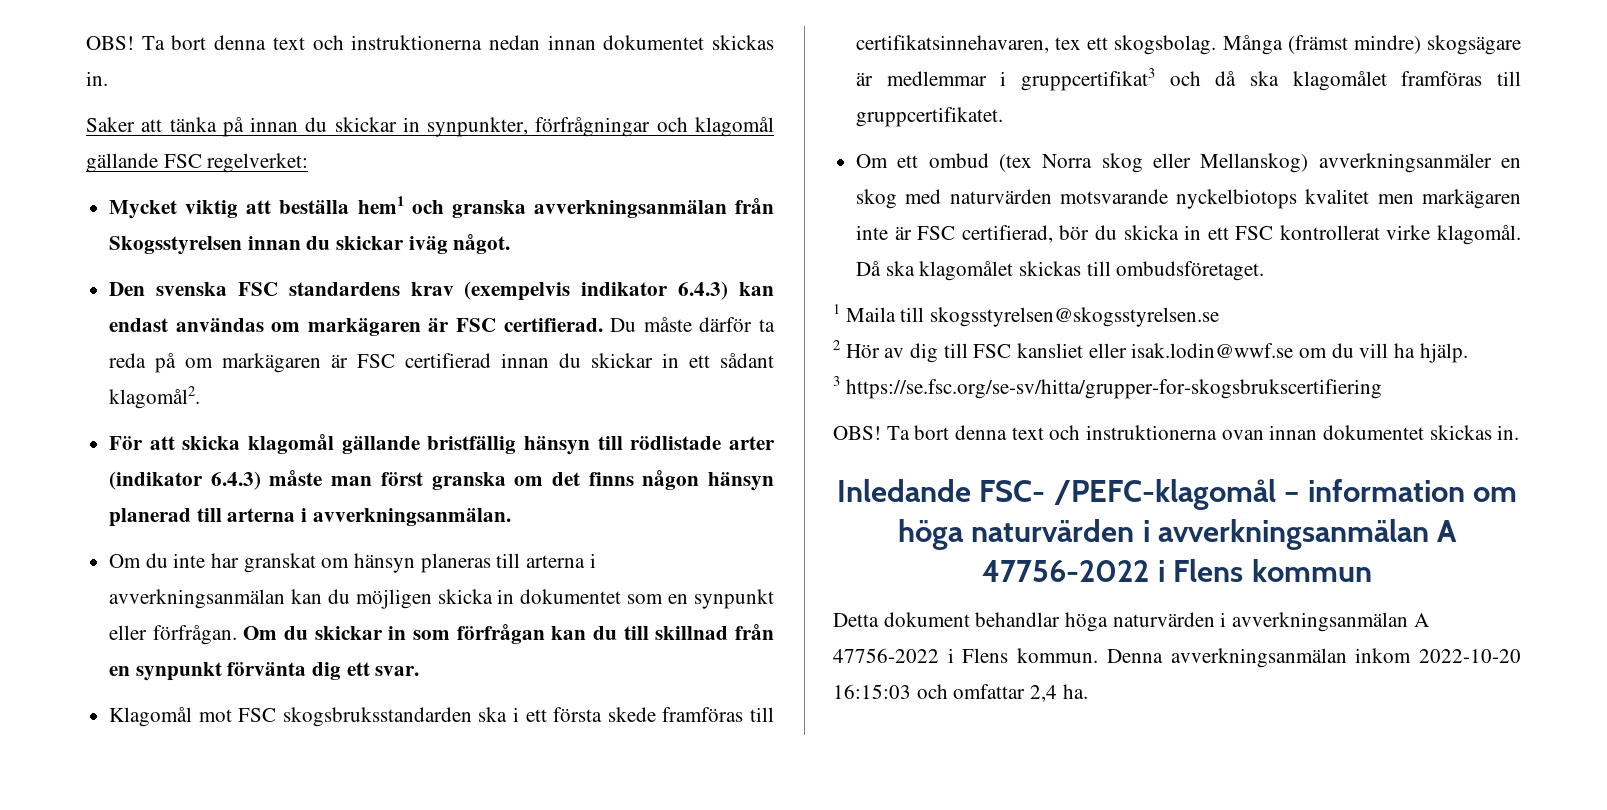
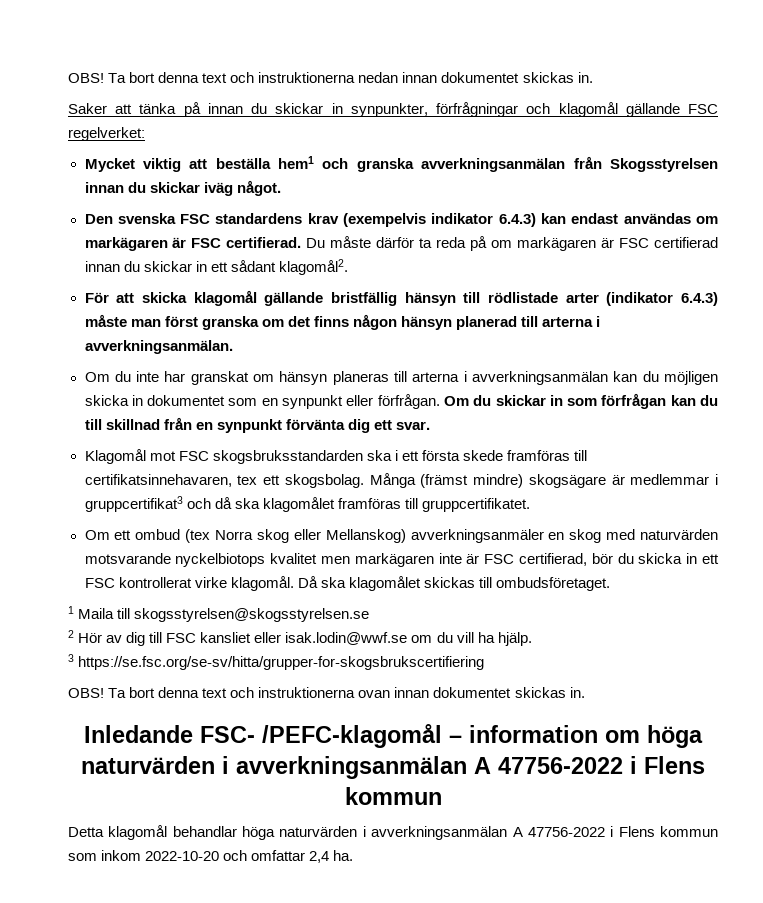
- Detta dokument behandlar höga naturvärden i avverkningsanmälan A 47756-2022 i Flens kommun. Denna avverkningsanmälan inkom 2022-10-20 16:15:03 och omfattar 2,4 ha.
+ Detta klagomål behandlar höga naturvärden i avverkningsanmälan A 47756-2022 i Flens kommun som inkom 2022-10-20 och omfattar 2,4 ha.

